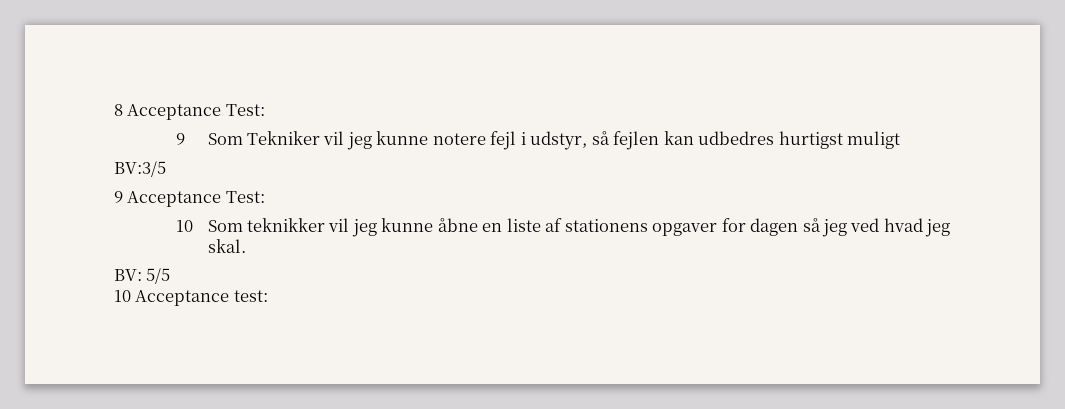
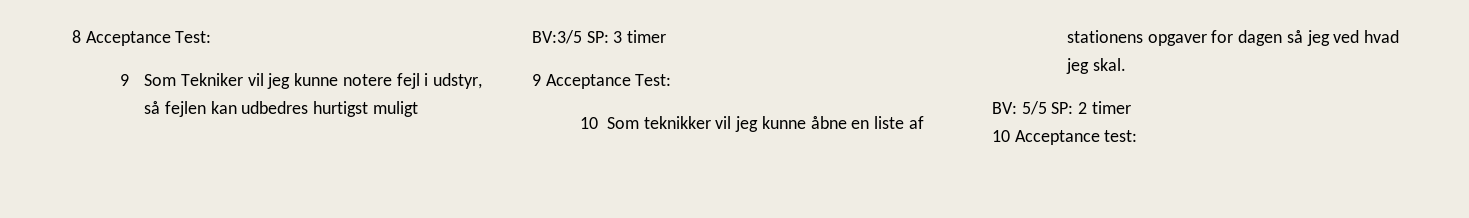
- BV:3/5
+ BV:3/5 SP: 3 timer
- BV: 5/5
+ BV: 5/5 SP: 2 timer

